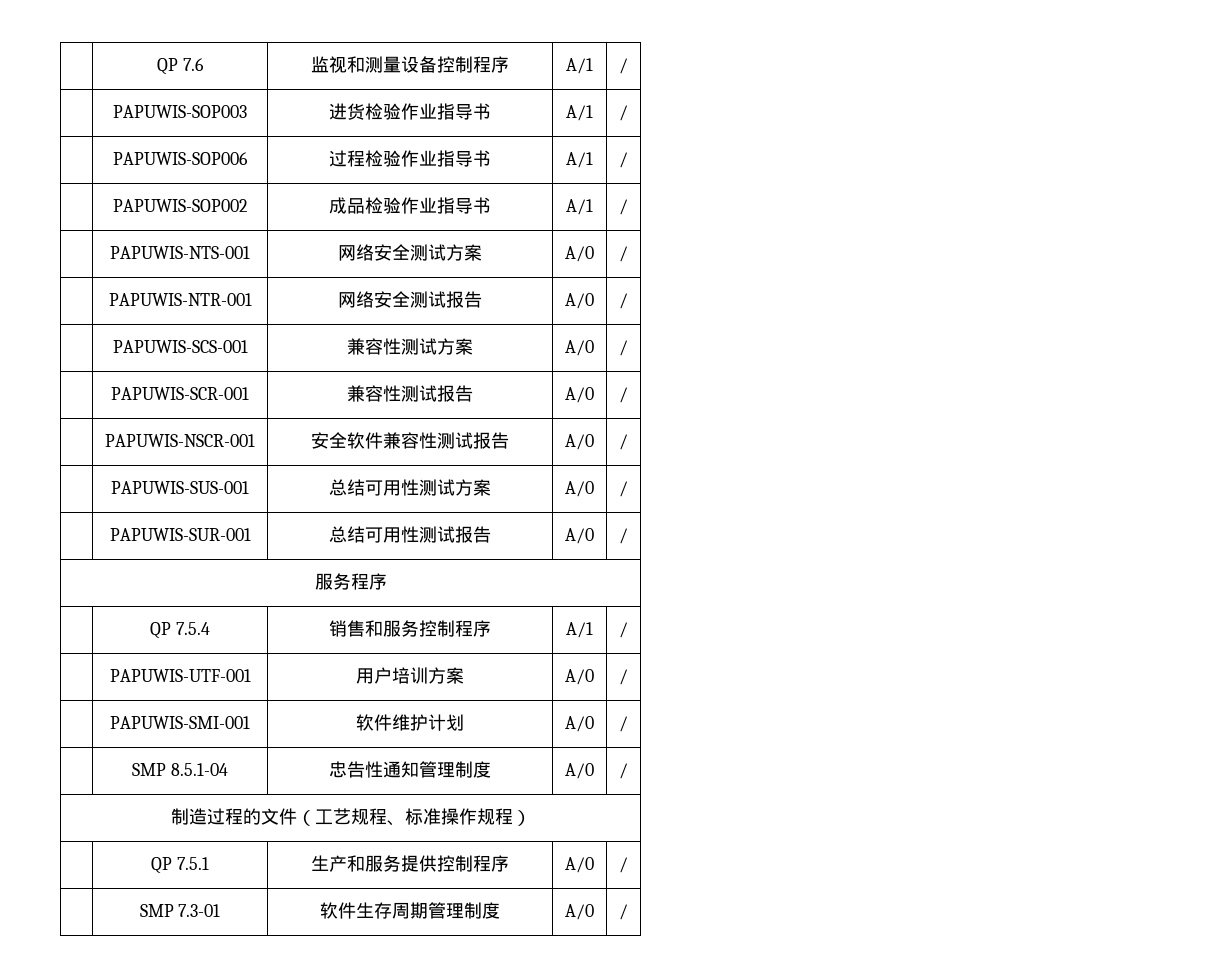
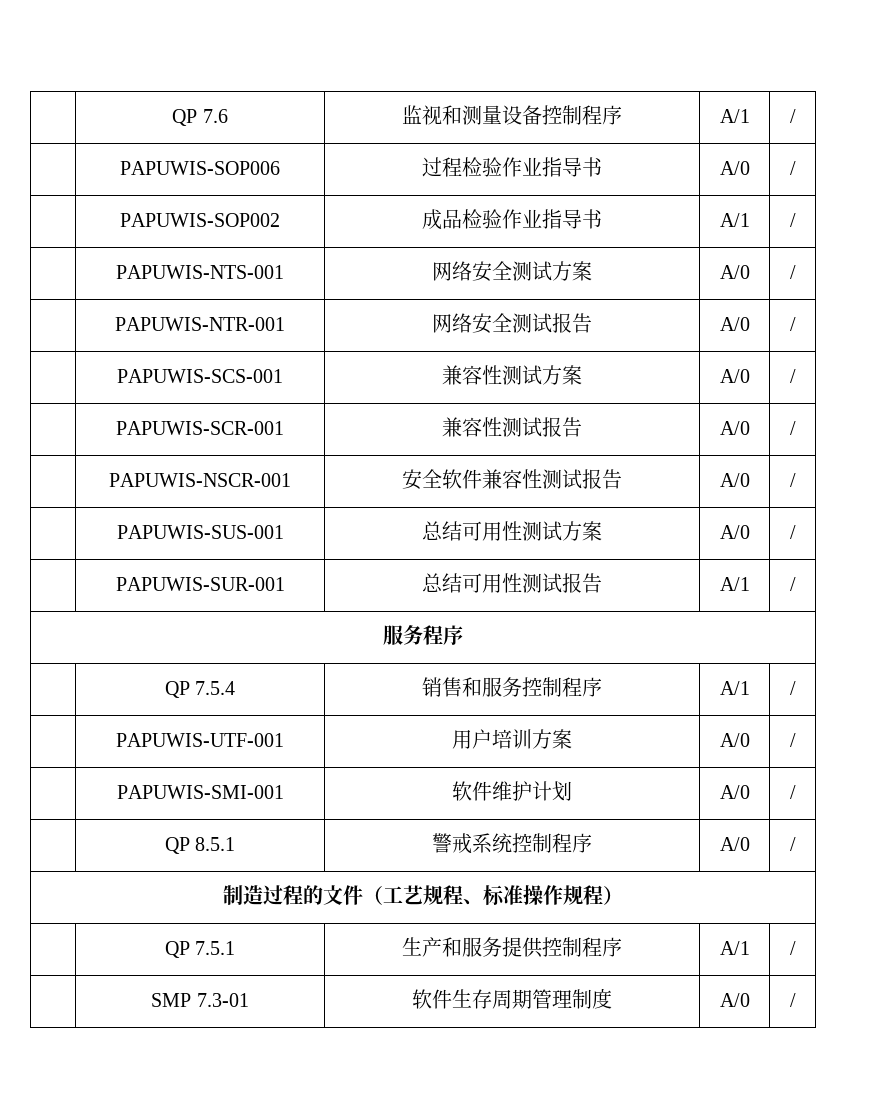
- | PAPUWIS-SOP003 | 进货检验作业指导书 | A/1 | /
- | PAPUWIS-SOP006 | 过程检验作业指导书 | A/1 | /
+ | PAPUWIS-SOP006 | 过程检验作业指导书 | A/0 | /
- | PAPUWIS-SUR-001 | 总结可用性测试报告 | A/0 | /
+ | PAPUWIS-SUR-001 | 总结可用性测试报告 | A/1 | /
- | SMP 8.5.1-04 | 忠告性通知管理制度 | A/0 | /
+ | QP 8.5.1 | 警戒系统控制程序 | A/0 | /
- | QP 7.5.1 | 生产和服务提供控制程序 | A/0 | /
+ | QP 7.5.1 | 生产和服务提供控制程序 | A/1 | /

